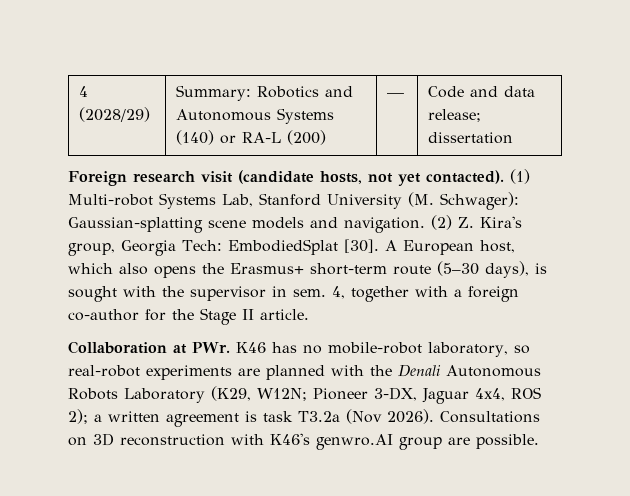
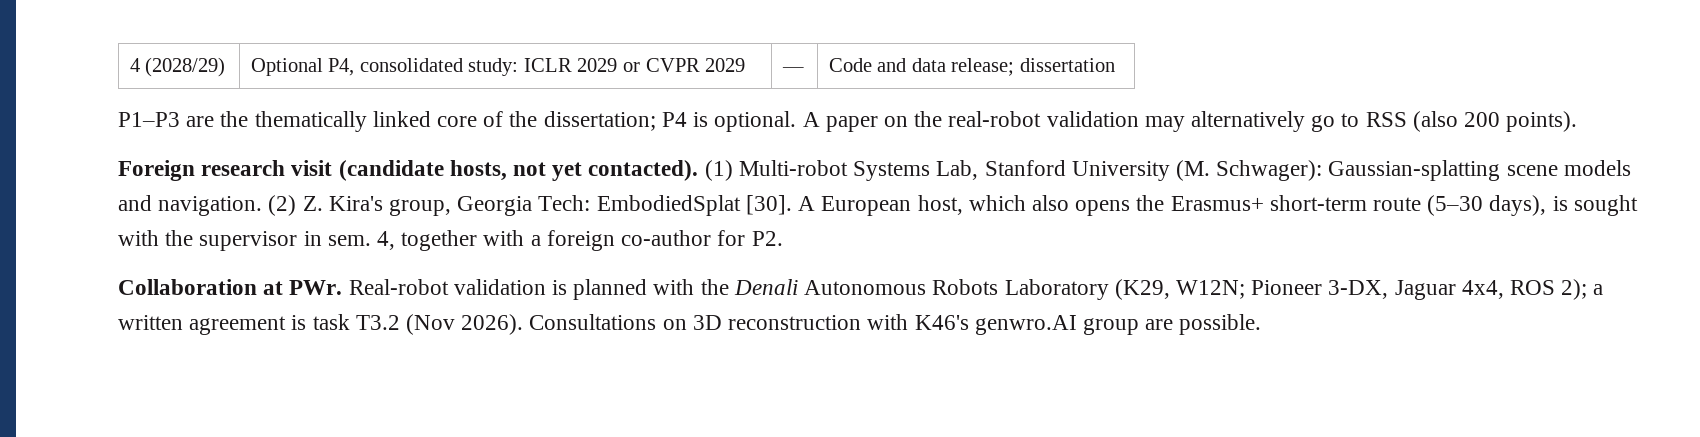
- 4 (2028/29) | Summary: Robotics and Autonomous Systems (140) or RA-L (200) | — | Code and data release; dissertation
+ 4 (2028/29) | Optional P4, consolidated study: ICLR 2029 or CVPR 2029 | — | Code and data release; dissertation
+ P1–P3 are the thematically linked core of the dissertation; P4 is optional. A paper on the real-robot validation may alternatively go to RSS (also 200 points).
- 4, together with a foreign co-author for the Stage II article.
+ 4, together with a foreign co-author for P2.
- Collaboration at PWr. K46 has no mobile-robot laboratory, so real-robot experiments are planned with the Denali Autonomous Robots Laboratory (K29, W12N; Pioneer 3-DX, Jaguar 4x4, ROS 2); a written agreement is task T3.2a (Nov 2026).
+ Collaboration at PWr. Real-robot validation is planned with the Denali Autonomous Robots Laboratory (K29, W12N; Pioneer 3-DX, Jaguar 4x4, ROS 2); a written agreement is task T3.2 (Nov 2026).

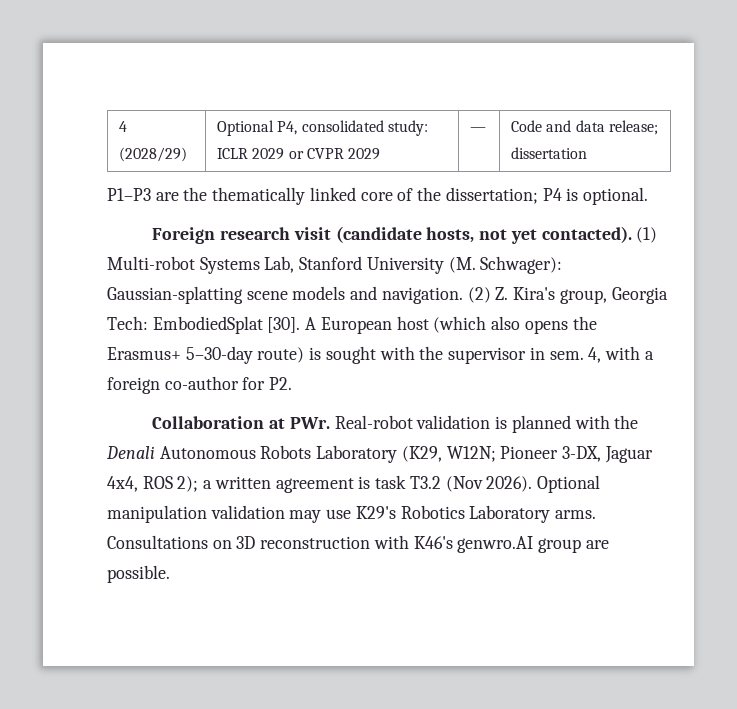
- A paper on the real-robot validation may alternatively go to RSS (also 200 points).
- A European host, which also opens the Erasmus+ short-term route (5–30 days), is sought with the supervisor in sem.
+ A European host (which also opens the Erasmus+ 5–30-day route) is sought with the supervisor in sem.
- 4, together with a foreign co-author for P2.
+ 4, with a foreign co-author for P2.
+ Optional manipulation validation may use K29's Robotics Laboratory arms.

